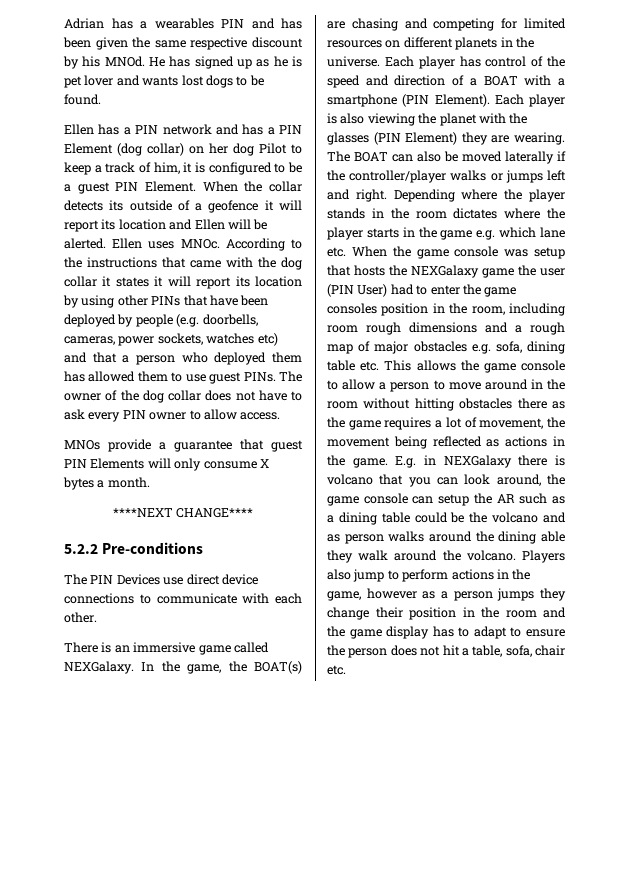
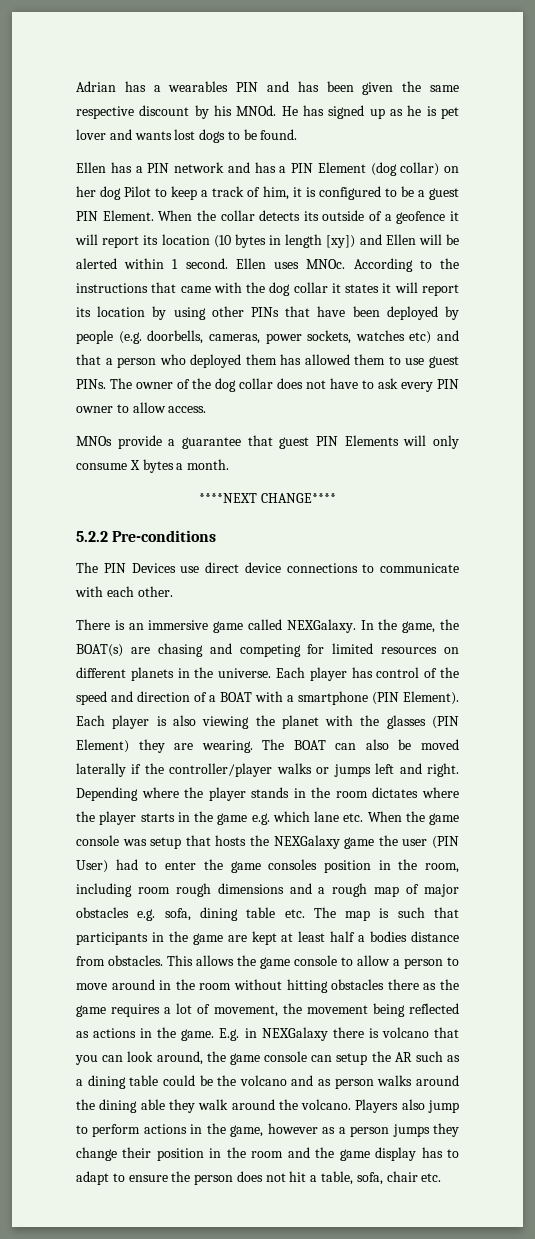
- When the collar detects its outside of a geofence it will report its location and Ellen will be alerted.
+ When the collar detects its outside of a geofence it will report its location (10 bytes in length [xy]) and Ellen will be alerted within 1 second.
- Depending where the player stands in the room dictates where the player starts in the game e.g. which lane etc. When the game console was setup that hosts the NEXGalaxy game the user (PIN User) had to enter the game consoles position in the room, including room rough dimensions and a rough map of major obstacles e.g. sofa, dining table etc. This allows the game console to allow a person to move around in the room without hitting obstacles there as the game requires a lot of movement, the movement being reflected as actions in the game.
+ Depending where the player stands in the room dictates where the player starts in the game e.g. which lane etc. When the game console was setup that hosts the NEXGalaxy game the user (PIN User) had to enter the game consoles position in the room, including room rough dimensions and a rough map of major obstacles e.g. sofa, dining table etc. The map is such that participants in the game are kept at least half a bodies distance from obstacles. This allows the game console to allow a person to move around in the room without hitting obstacles there as the game requires a lot of movement, the movement being reflected as actions in the game.

